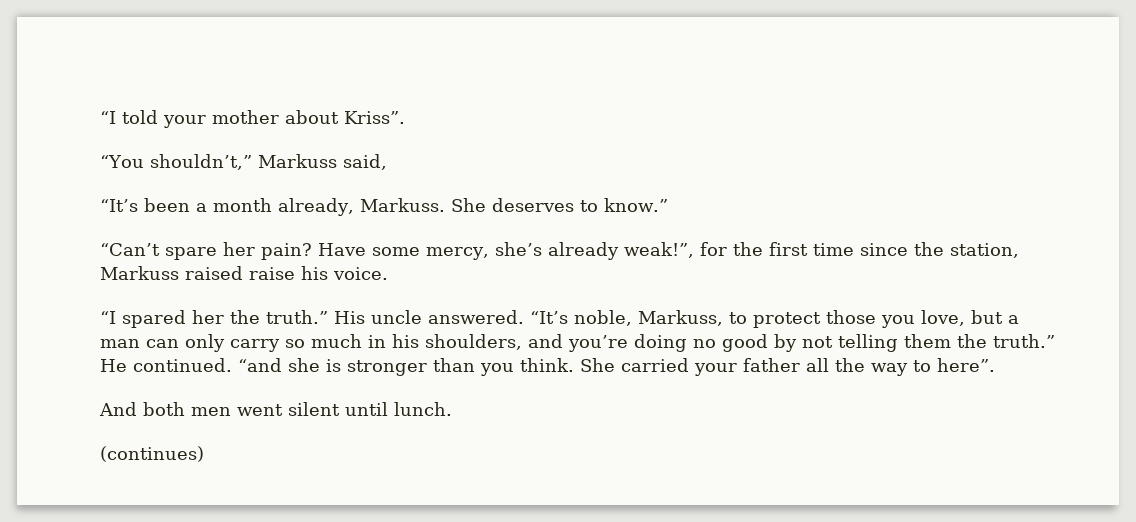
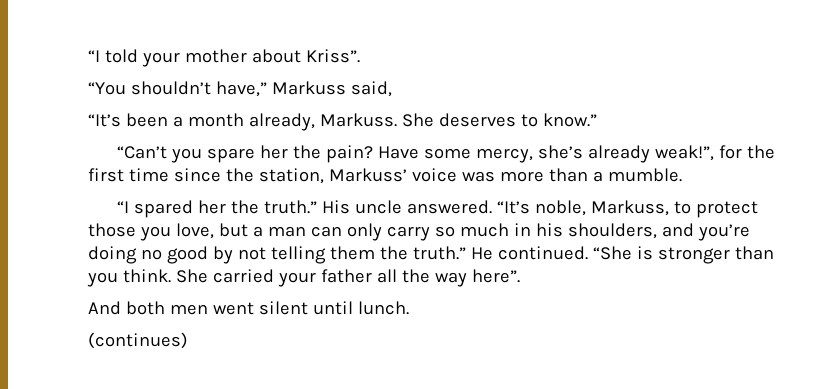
- “You shouldn’t,” Markuss said,
+ “You shouldn’t have,” Markuss said,
- “Can’t spare her pain?
+ “Can’t you spare her the pain?
- Have some mercy, she’s already weak!”, for the first time since the station, Markuss raised raise his voice.
+ Have some mercy, she’s already weak!”, for the first time since the station, Markuss’ voice was more than a mumble.
- “and she is stronger than you think.
+ “She is stronger than you think.
- She carried your father all the way to here”.
+ She carried your father all the way here”.

